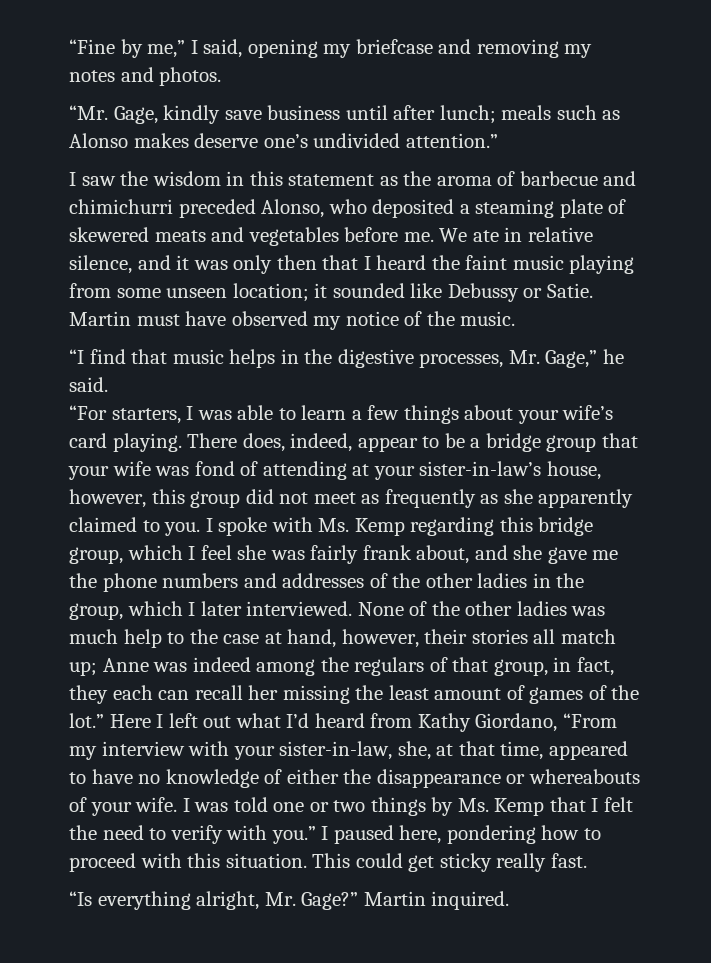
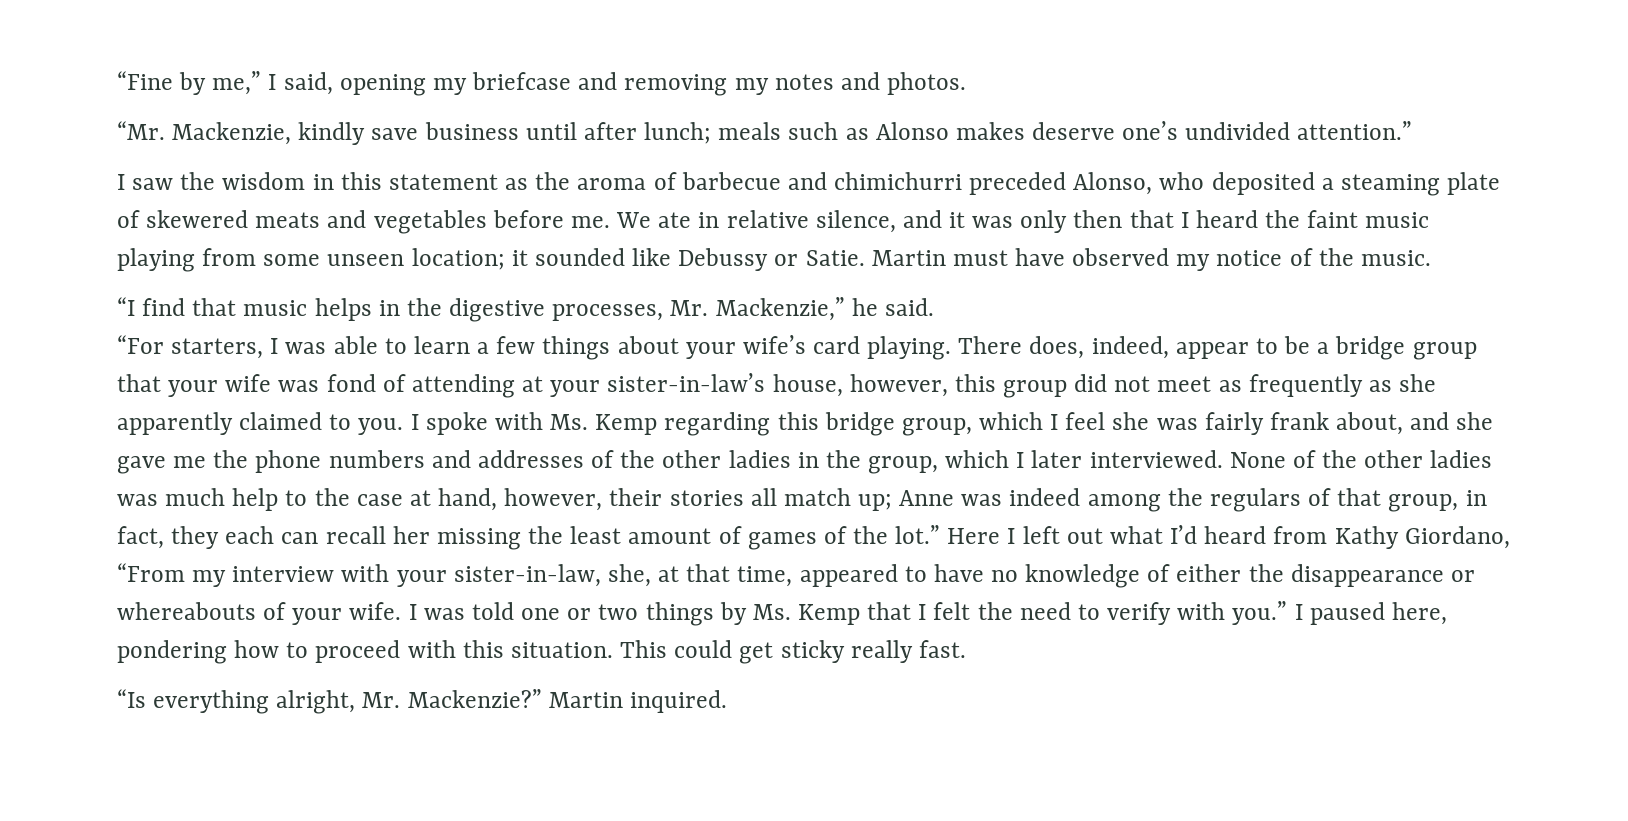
- “Mr. Gage, kindly save business until after lunch; meals such as Alonso makes deserve one’s undivided attention.”
+ “Mr. Mackenzie, kindly save business until after lunch; meals such as Alonso makes deserve one’s undivided attention.”
- “I find that music helps in the digestive processes, Mr. Gage,” he said.
+ “I find that music helps in the digestive processes, Mr. Mackenzie,” he said.
- “Is everything alright, Mr. Gage?”
+ “Is everything alright, Mr. Mackenzie?”

